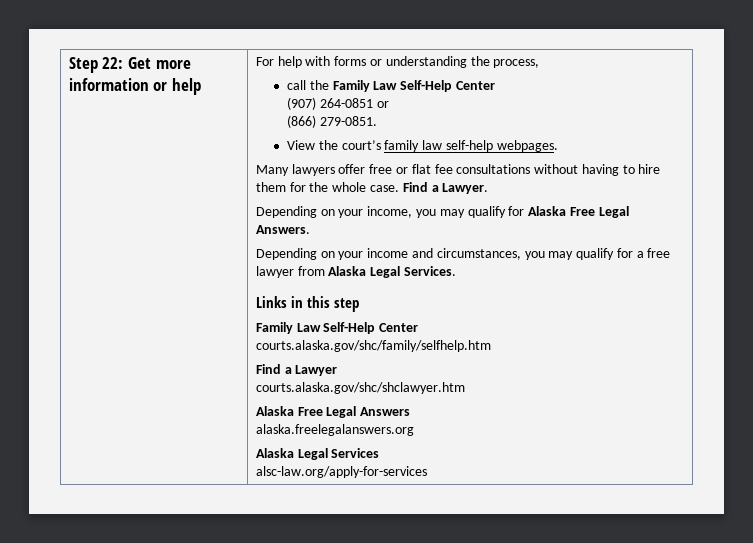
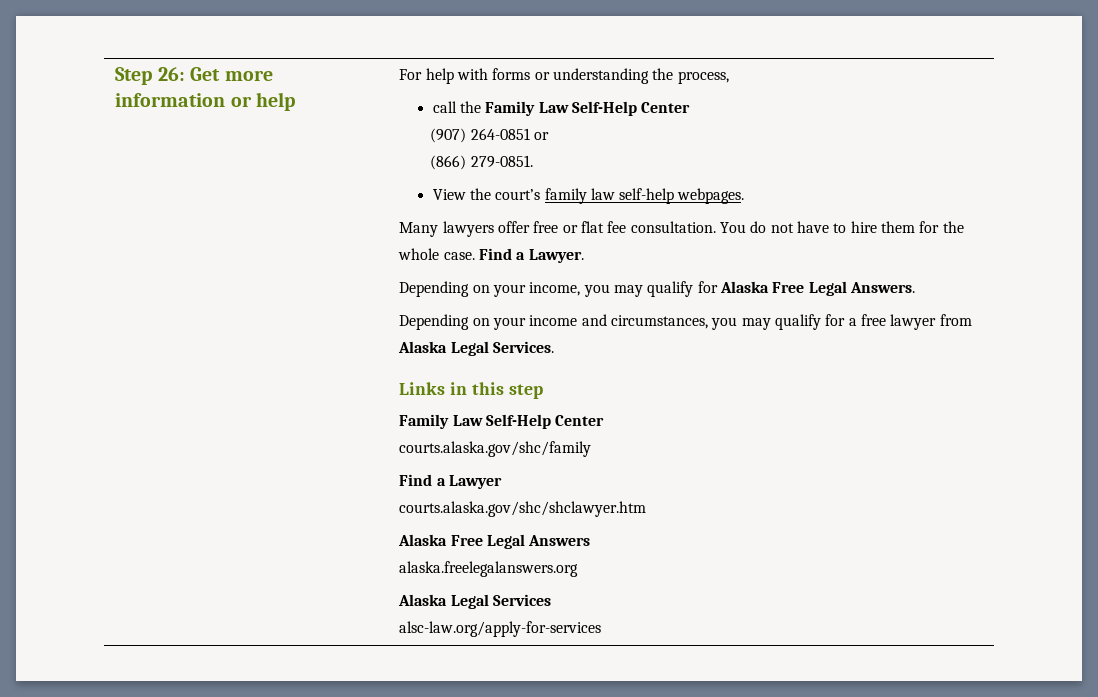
- Step 22: Get more information or help
+ Step 26: Get more information or help
- Many lawyers offer free or flat fee consultations without having to hire them for the whole case.
+ Many lawyers offer free or flat fee consultation. You do not have to hire them for the whole case.
- courts.alaska.gov/shc/family/selfhelp.htm
+ courts.alaska.gov/shc/family

